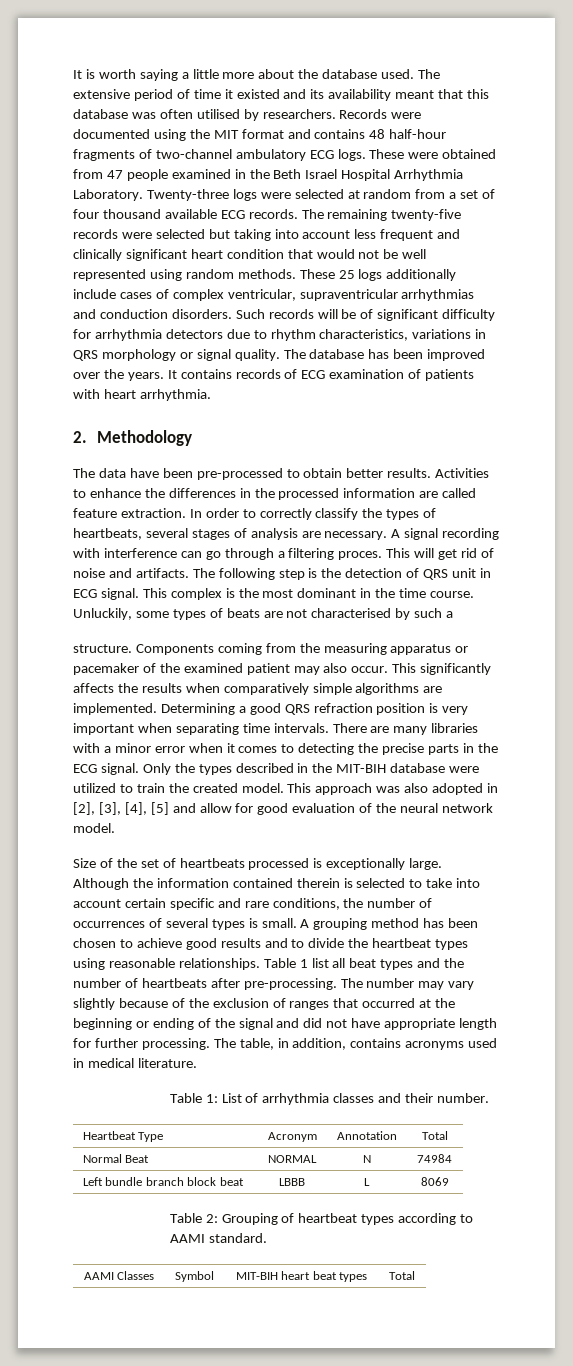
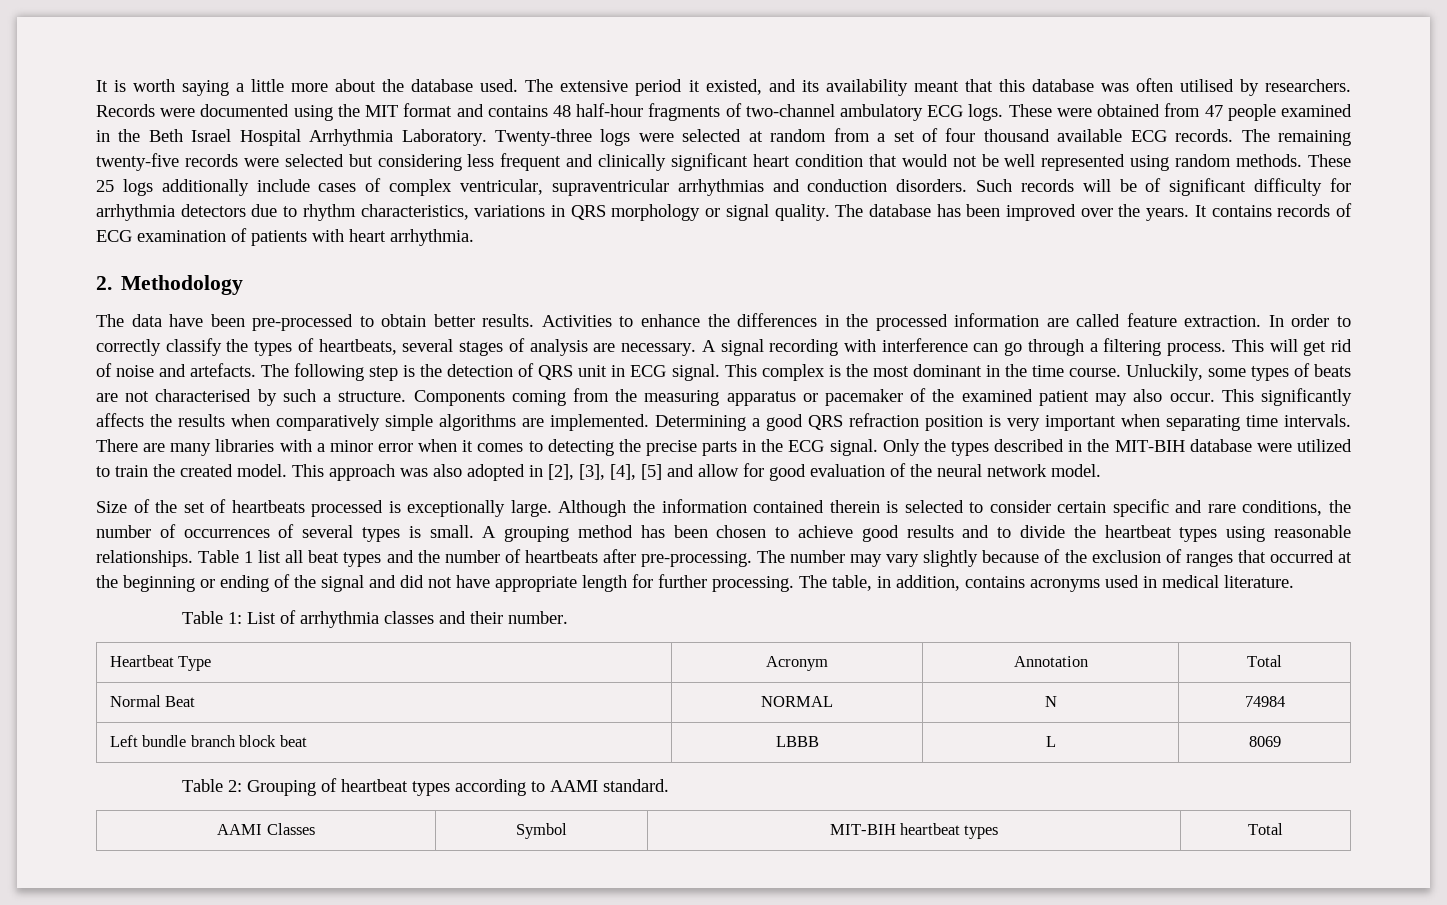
- The extensive period of time it existed and its availability meant that this database was often utilised by researchers.
+ The extensive period it existed, and its availability meant that this database was often utilised by researchers.
- The remaining twenty-five records were selected but taking into account less frequent and clinically significant heart condition that would not be well represented using random methods.
+ The remaining twenty-five records were selected but considering less frequent and clinically significant heart condition that would not be well represented using random methods.
- A signal recording with interference can go through a filtering proces.
+ A signal recording with interference can go through a filtering process.
- This will get rid of noise and artifacts.
+ This will get rid of noise and artefacts.
- Unluckily, some types of beats are not characterised by such a
- structure.
+ Unluckily, some types of beats are not characterised by such a structure.
- Although the information contained therein is selected to take into account certain specific and rare conditions, the number of occurrences of several types is small.
+ Although the information contained therein is selected to consider certain specific and rare conditions, the number of occurrences of several types is small.
- AAMI Classes | Symbol | MIT-BIH heart beat types | Total
+ AAMI Classes | Symbol | MIT-BIH heartbeat types | Total

